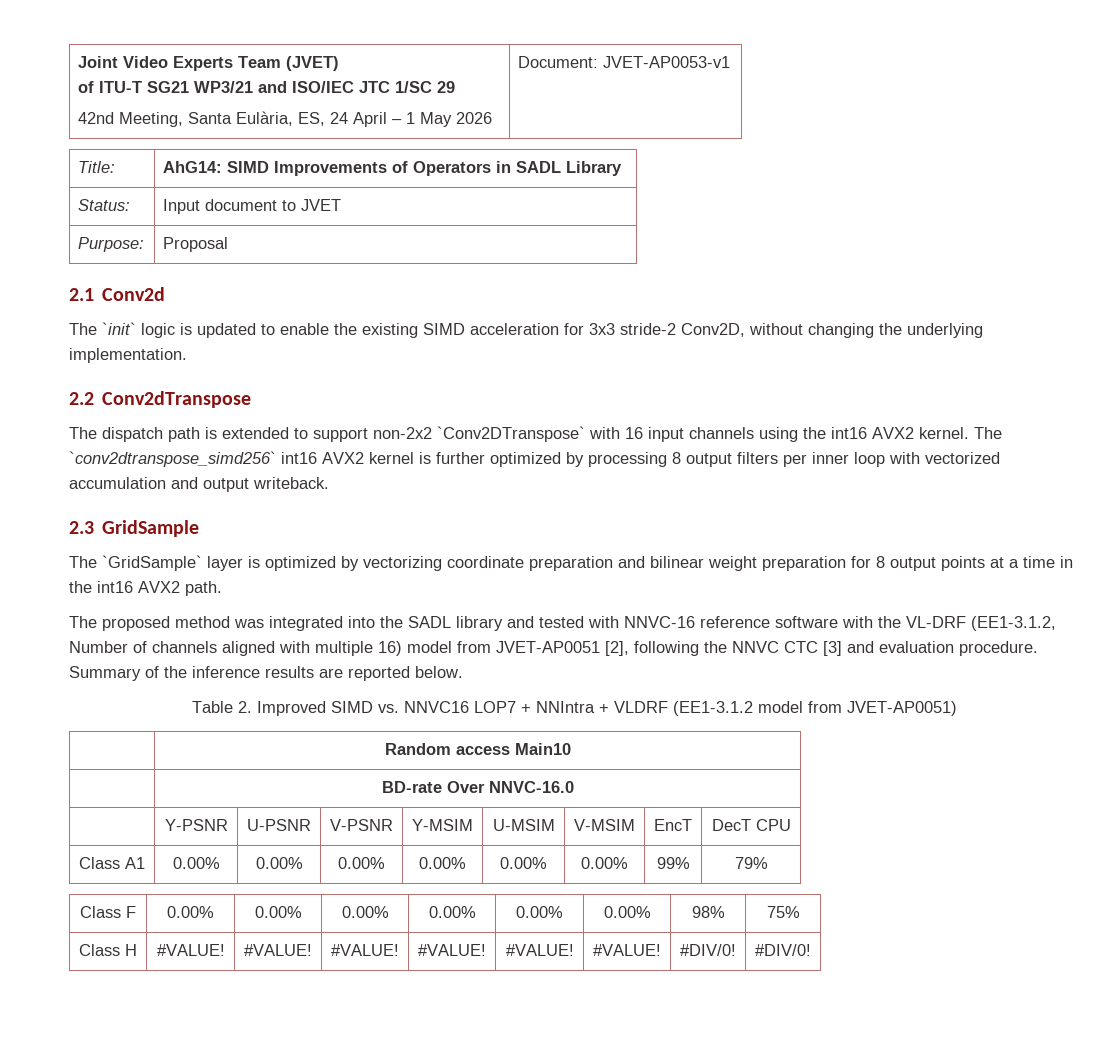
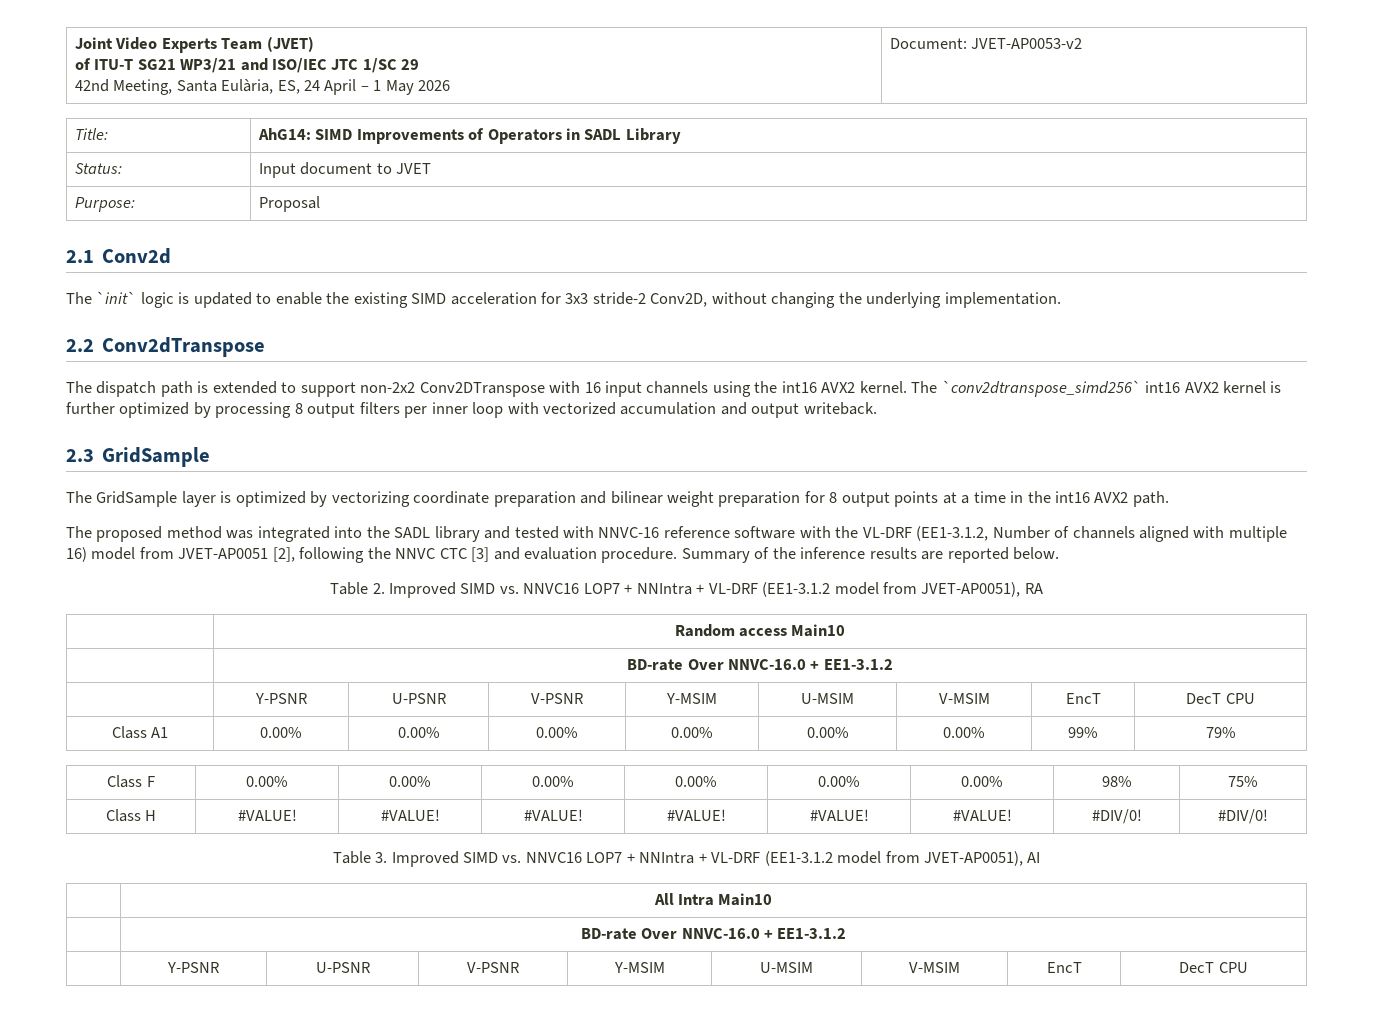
  Joint Video Experts Team (JVET)
  of ITU-T SG21 WP3/21 and ISO/IEC JTC 1/SC 29
- 42nd Meeting, Santa Eulària, ES, 24 April – 1 May 2026 | Document: JVET-AP0053-v1
+ 42nd Meeting, Santa Eulària, ES, 24 April – 1 May 2026 | Document: JVET-AP0053-v2
- The dispatch path is extended to support non-2x2 `Conv2DTranspose` with 16 input channels using the int16 AVX2 kernel.
+ The dispatch path is extended to support non-2x2 Conv2DTranspose with 16 input channels using the int16 AVX2 kernel.
- The `GridSample` layer is optimized by vectorizing coordinate preparation and bilinear weight preparation for 8 output points at a time in the int16 AVX2 path.
+ The GridSample layer is optimized by vectorizing coordinate preparation and bilinear weight preparation for 8 output points at a time in the int16 AVX2 path.
- Table 2. Improved SIMD vs. NNVC16 LOP7 + NNIntra + VLDRF (EE1-3.1.2 model from JVET-AP0051)
+ Table 2. Improved SIMD vs. NNVC16 LOP7 + NNIntra + VL-DRF (EE1-3.1.2 model from JVET-AP0051), RA
  | Random access Main10
- | BD-rate Over NNVC-16.0
+ | BD-rate Over NNVC-16.0 + EE1-3.1.2
+ Table 3. Improved SIMD vs. NNVC16 LOP7 + NNIntra + VL-DRF (EE1-3.1.2 model from JVET-AP0051), AI
+ | All Intra Main10
+ | BD-rate Over NNVC-16.0 + EE1-3.1.2
+ | Y-PSNR | U-PSNR | V-PSNR | Y-MSIM | U-MSIM | V-MSIM | EncT | DecT CPU

